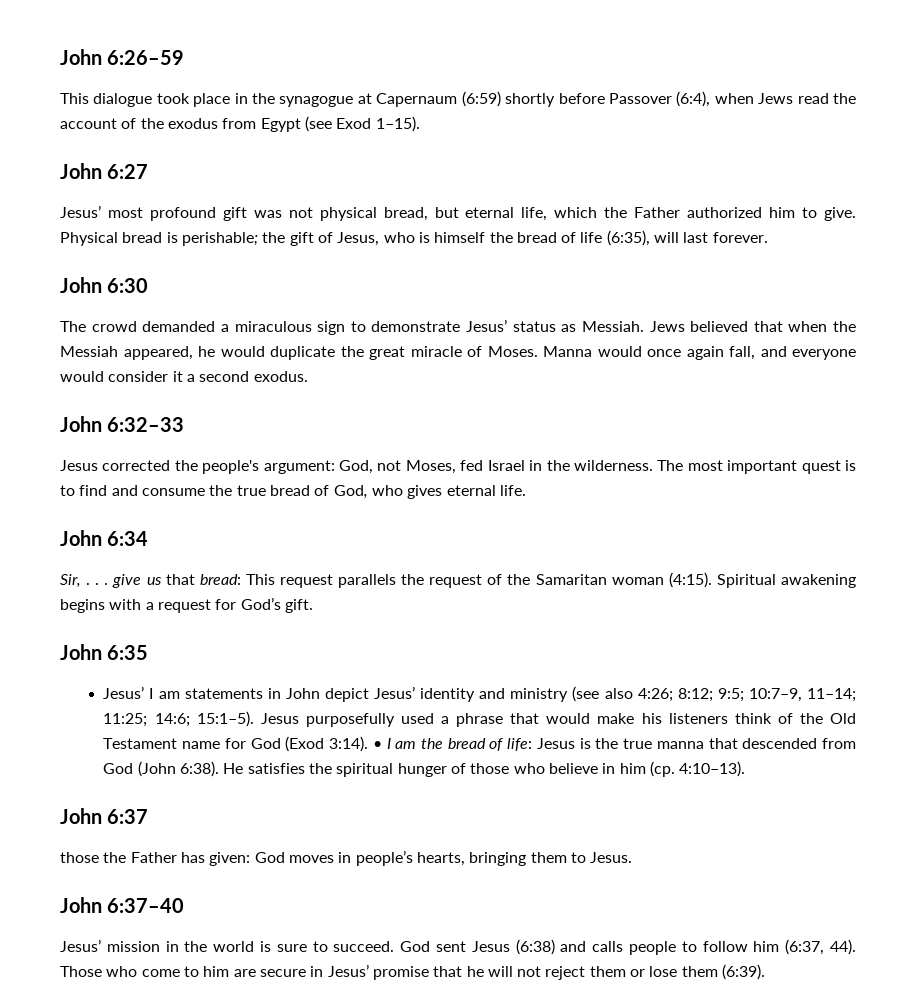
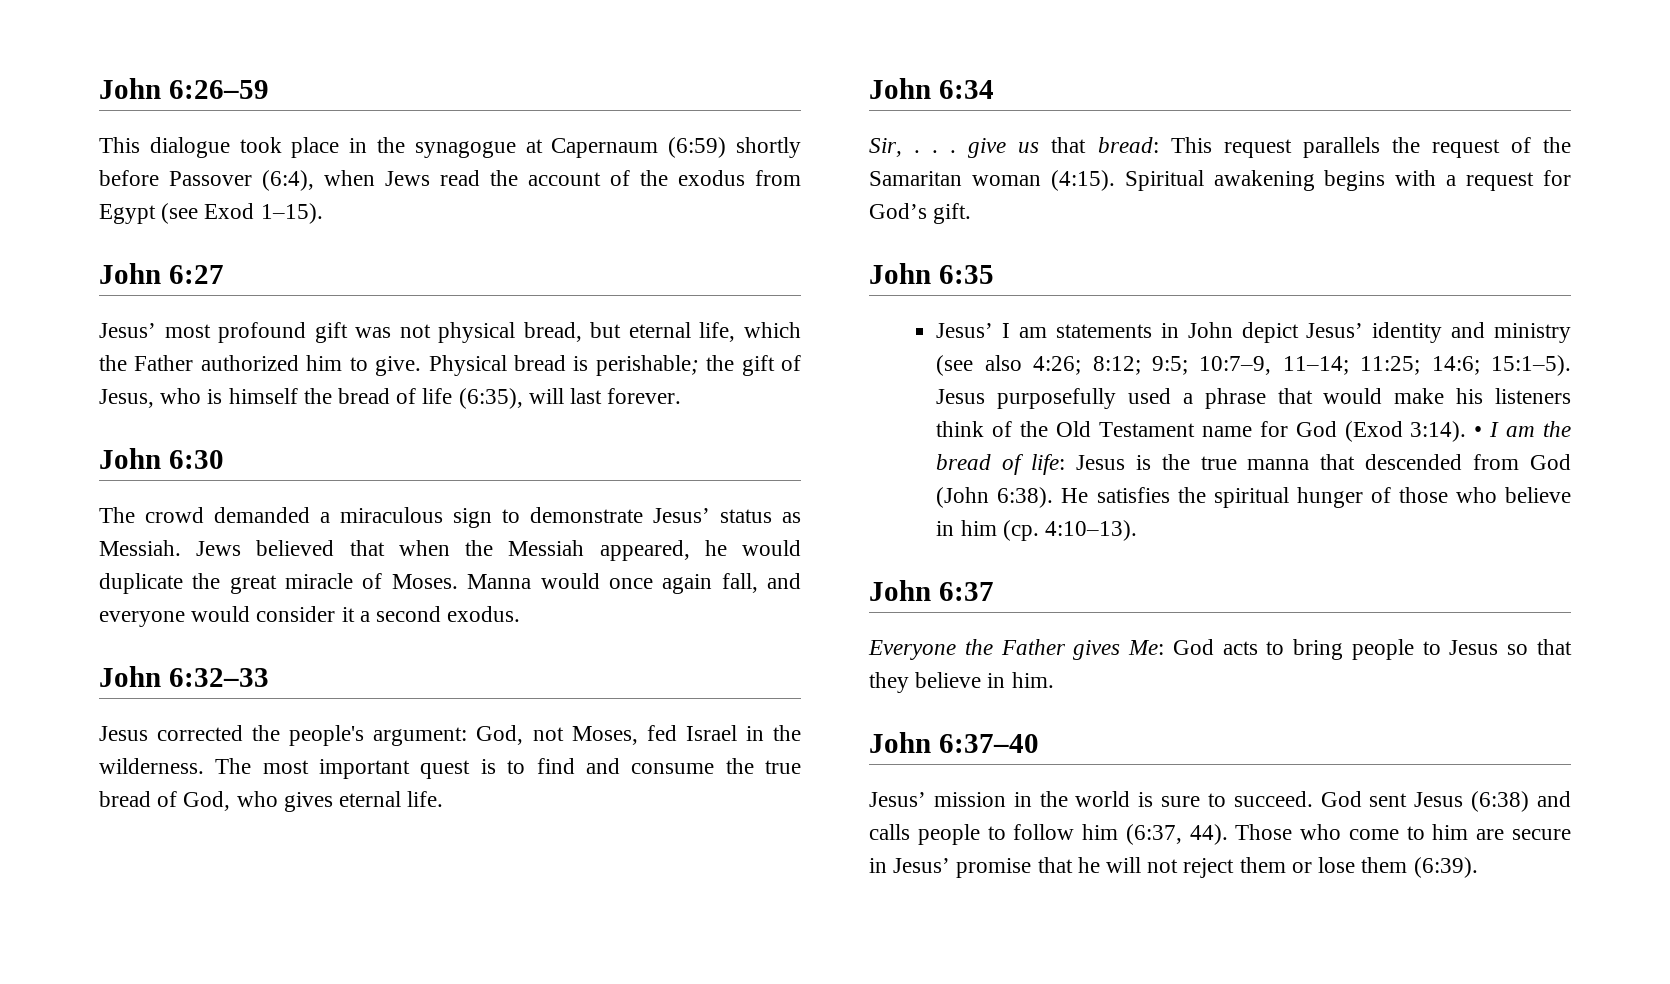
- those the Father has given: God moves in people’s hearts, bringing them to Jesus.
+ Everyone the Father gives Me: God acts to bring people to Jesus so that they believe in him.

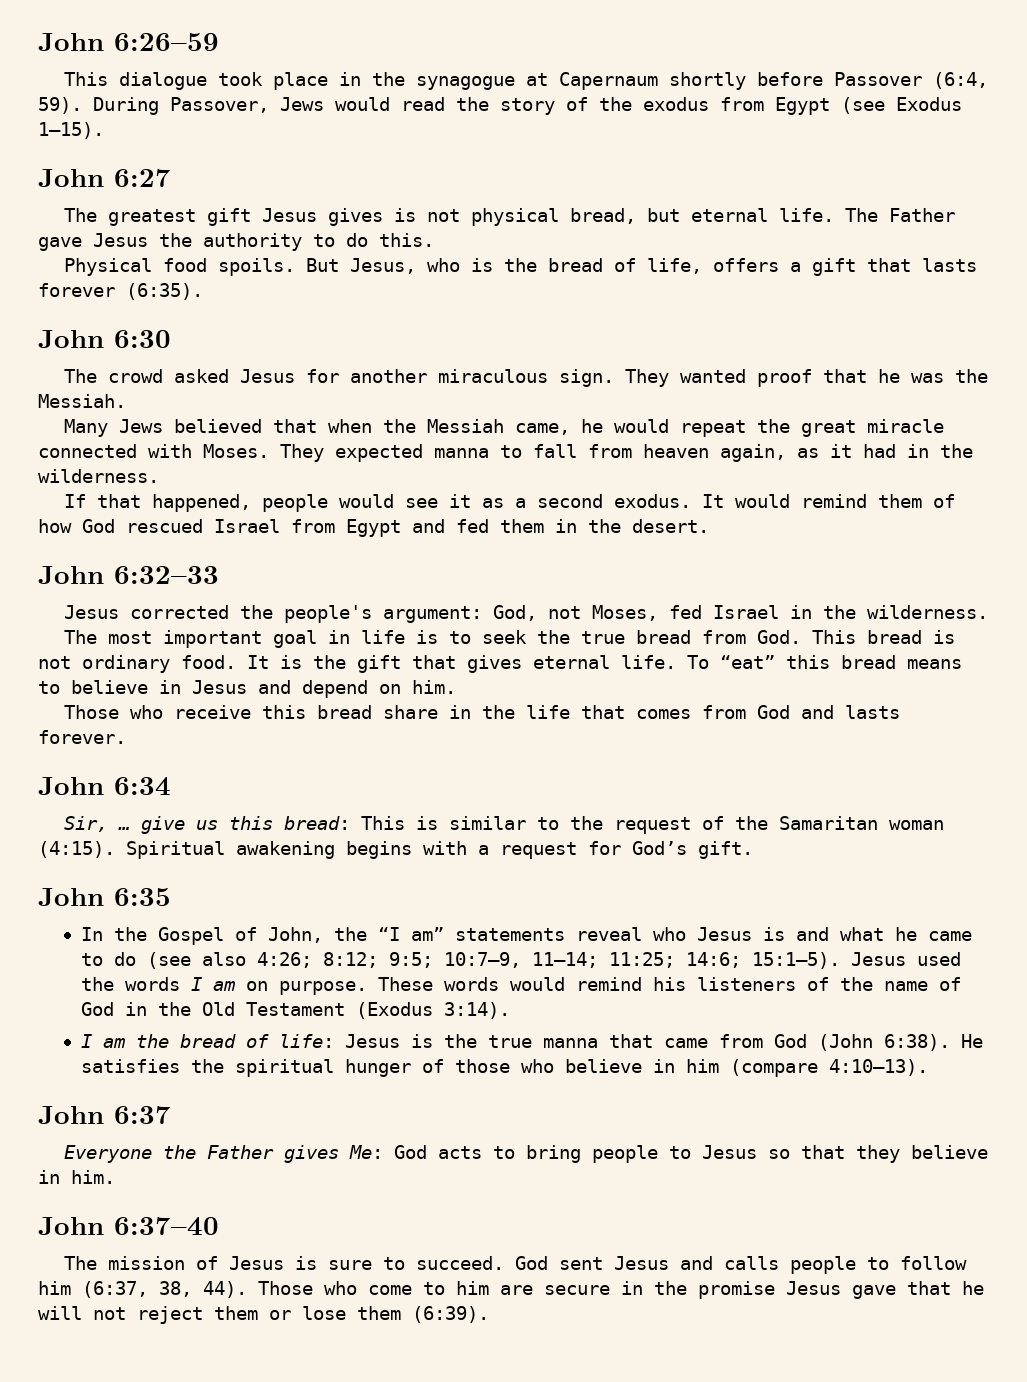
- This dialogue took place in the synagogue at Capernaum (6:59) shortly before Passover (6:4), when Jews read the account of the exodus from Egypt (see Exod 1–15).
+ This dialogue took place in the synagogue at Capernaum shortly before Passover (6:4, 59). During Passover, Jews would read the story of the exodus from Egypt (see Exodus 1–15).
- Jesus’ most profound gift was not physical bread, but eternal life, which the Father authorized him to give. Physical bread is perishable; the gift of Jesus, who is himself the bread of life (6:35), will last forever.
+ The greatest gift Jesus gives is not physical bread, but eternal life. The Father gave Jesus the authority to do this.
+ Physical food spoils. But Jesus, who is the bread of life, offers a gift that lasts forever (6:35).
  John 6:30
- The crowd demanded a miraculous sign to demonstrate Jesus’ status as Messiah. Jews believed that when the Messiah appeared, he would duplicate the great miracle of Moses. Manna would once again fall, and everyone would consider it a second exodus.
+ The crowd asked Jesus for another miraculous sign. They wanted proof that he was the Messiah.
+ Many Jews believed that when the Messiah came, he would repeat the great miracle connected with Moses. They expected manna to fall from heaven again, as it had in the wilderness.
+ If that happened, people would see it as a second exodus. It would remind them of how God rescued Israel from Egypt and fed them in the desert.
- Jesus corrected the people's argument: God, not Moses, fed Israel in the wilderness. The most important quest is to find and consume the true bread of God, who gives eternal life.
+ Jesus corrected the people's argument: God, not Moses, fed Israel in the wilderness.
+ The most important goal in life is to seek the true bread from God. This bread is not ordinary food. It is the gift that gives eternal life. To “eat” this bread means to believe in Jesus and depend on him.
+ Those who receive this bread share in the life that comes from God and lasts forever.
- Sir, . . . give us that bread: This request parallels the request of the Samaritan woman (4:15).
+ Sir, … give us this bread: This is similar to the request of the Samaritan woman (4:15).
- Jesus’ I am statements in John depict Jesus’ identity and ministry (see also 4:26; 8:12; 9:5; 10:7–9, 11–14; 11:25; 14:6; 15:1–5).
+ In the Gospel of John, the “I am” statements reveal who Jesus is and what he came to do (see also 4:26; 8:12; 9:5; 10:7–9, 11–14; 11:25; 14:6; 15:1–5).
- Jesus purposefully used a phrase that would make his listeners think of the Old Testament name for God (Exod 3:14). • I am the bread of life: Jesus is the true manna that descended from God (John 6:38).
+ Jesus used the words I am on purpose. These words would remind his listeners of the name of God in the Old Testament (Exodus 3:14).
+ I am the bread of life: Jesus is the true manna that came from God (John 6:38).
- He satisfies the spiritual hunger of those who believe in him (cp. 4:10–13).
+ He satisfies the spiritual hunger of those who believe in him (compare 4:10–13).
- Jesus’ mission in the world is sure to succeed.
+ The mission of Jesus is sure to succeed.
- God sent Jesus (6:38) and calls people to follow him (6:37, 44).
+ God sent Jesus and calls people to follow him (6:37, 38, 44).
- Those who come to him are secure in Jesus’ promise that he will not reject them or lose them (6:39).
+ Those who come to him are secure in the promise Jesus gave that he will not reject them or lose them (6:39).

